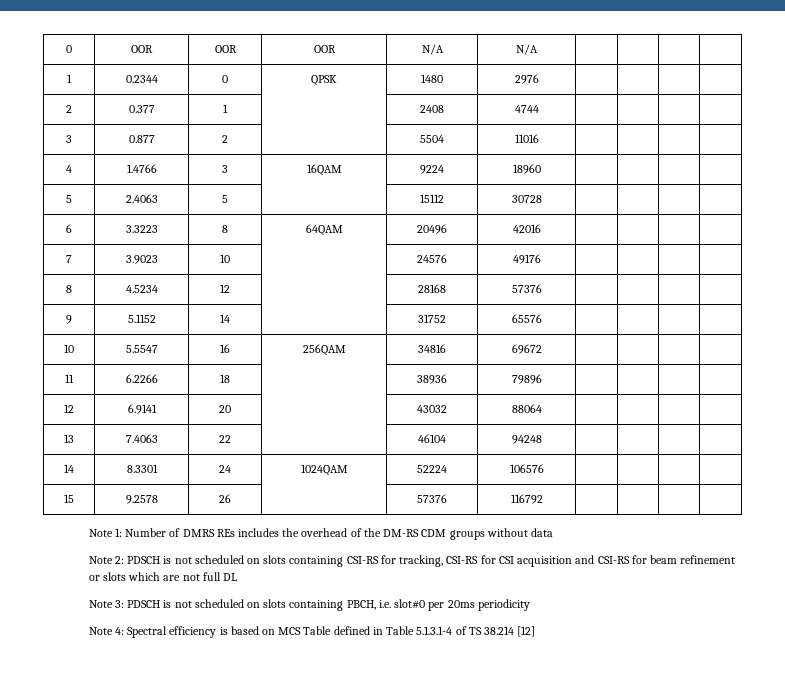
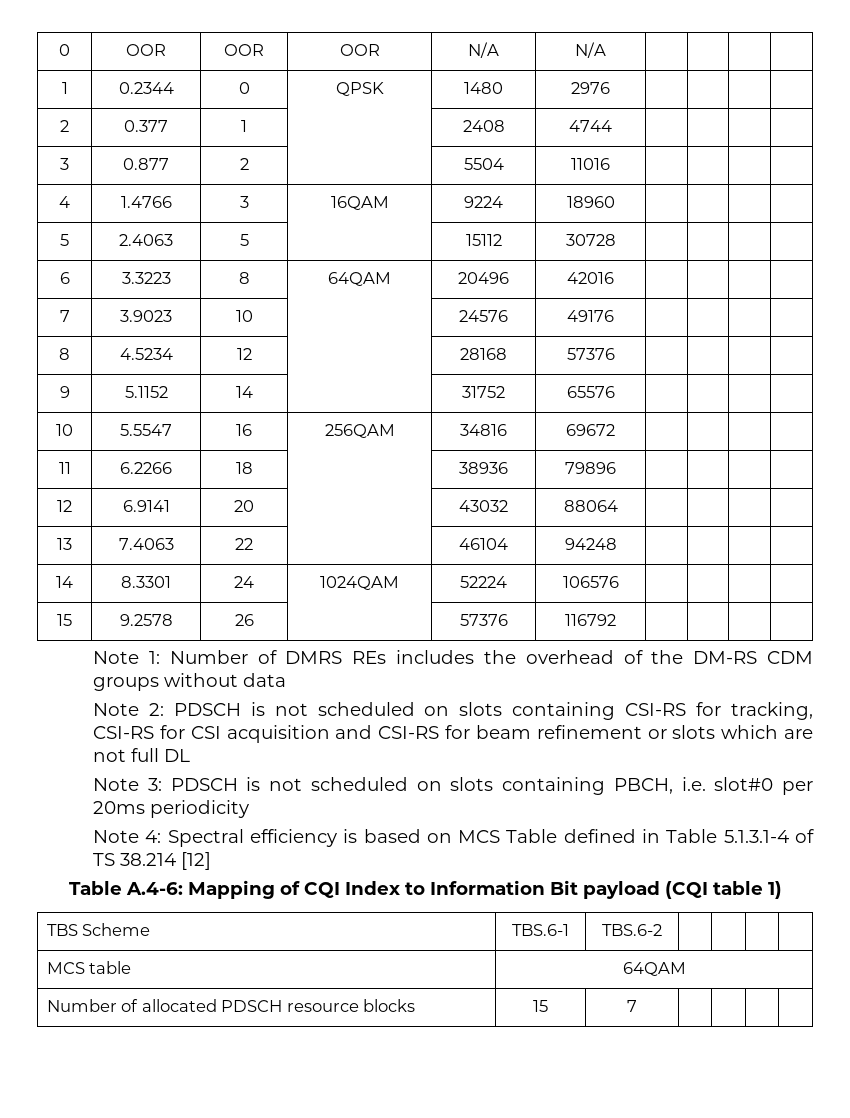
+ Table A.4-6: Mapping of CQI Index to Information Bit payload (CQI table 1)
+ TBS Scheme | TBS.6-1 | TBS.6-2 | | | |
+ MCS table | 64QAM
+ Number of allocated PDSCH resource blocks | 15 | 7 | | | |

